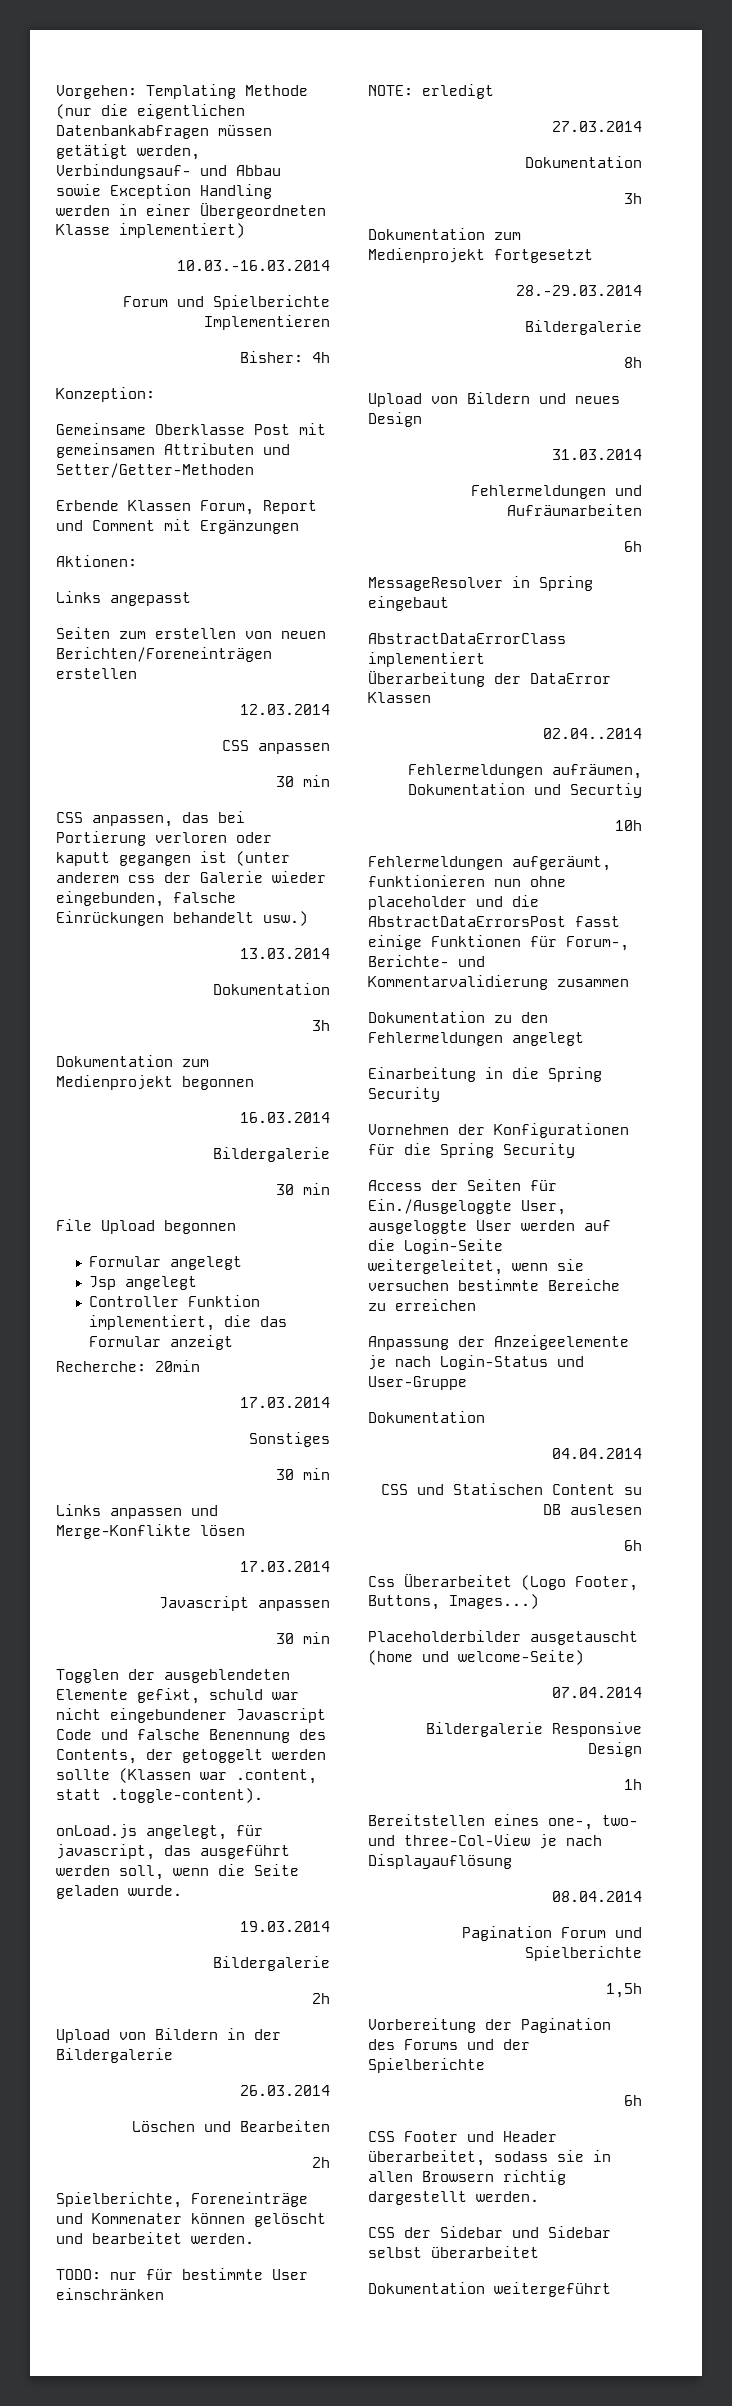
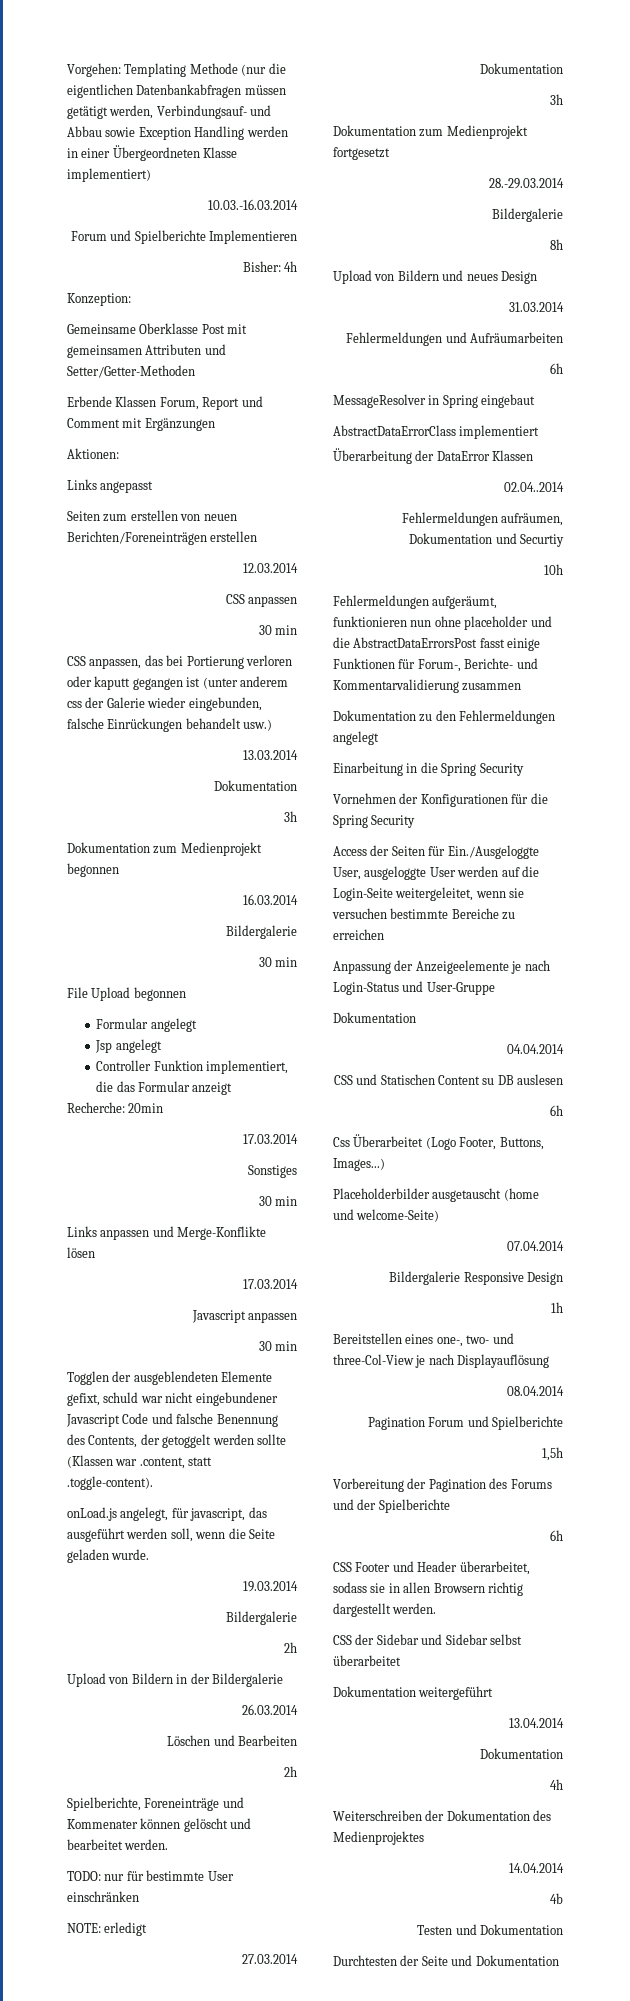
+ 13.04.2014
+ Dokumentation
+ 4h
+ Weiterschreiben der Dokumentation des Medienprojektes
+ 14.04.2014
+ 4b
+ Testen und Dokumentation
+ Durchtesten der Seite und Dokumentation

